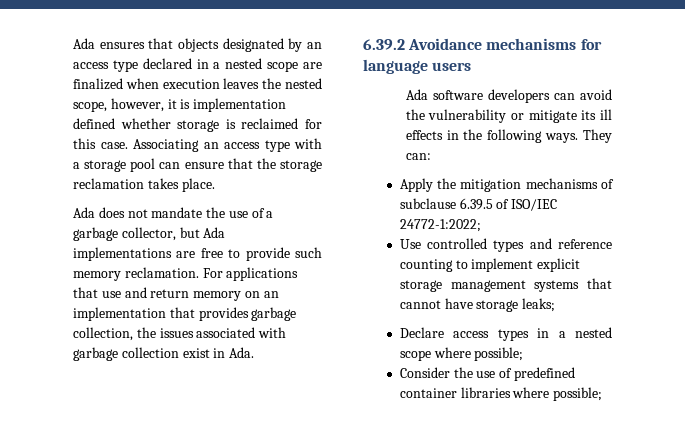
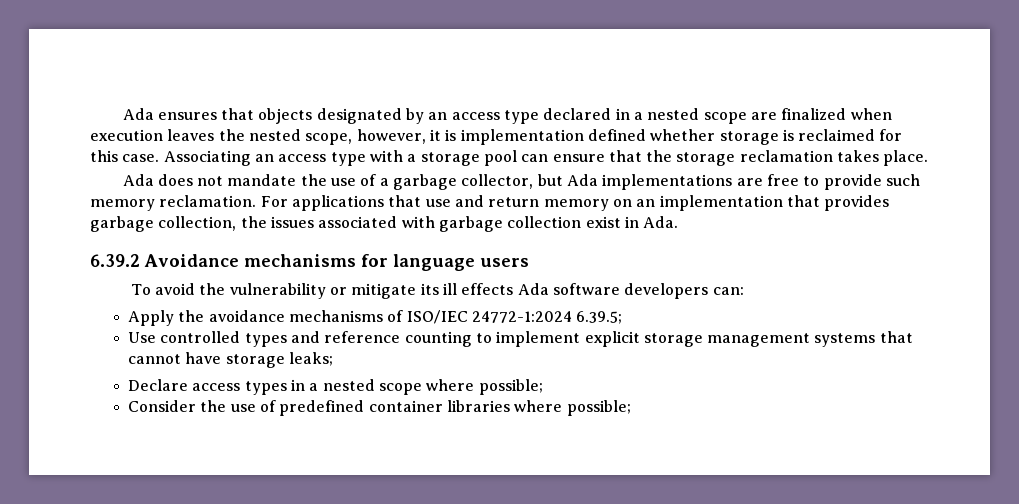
- Ada software developers can avoid the vulnerability or mitigate its ill effects in the following ways. They can:
+ To avoid the vulnerability or mitigate its ill effects Ada software developers can:
- Apply the mitigation mechanisms of subclause 6.39.5 of ISO/IEC 24772-1:2022;
+ Apply the avoidance mechanisms of ISO/IEC 24772-1:2024 6.39.5;

